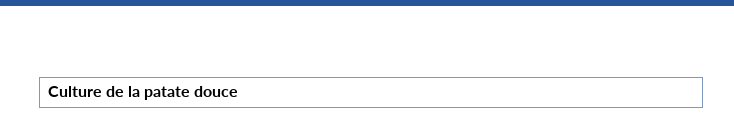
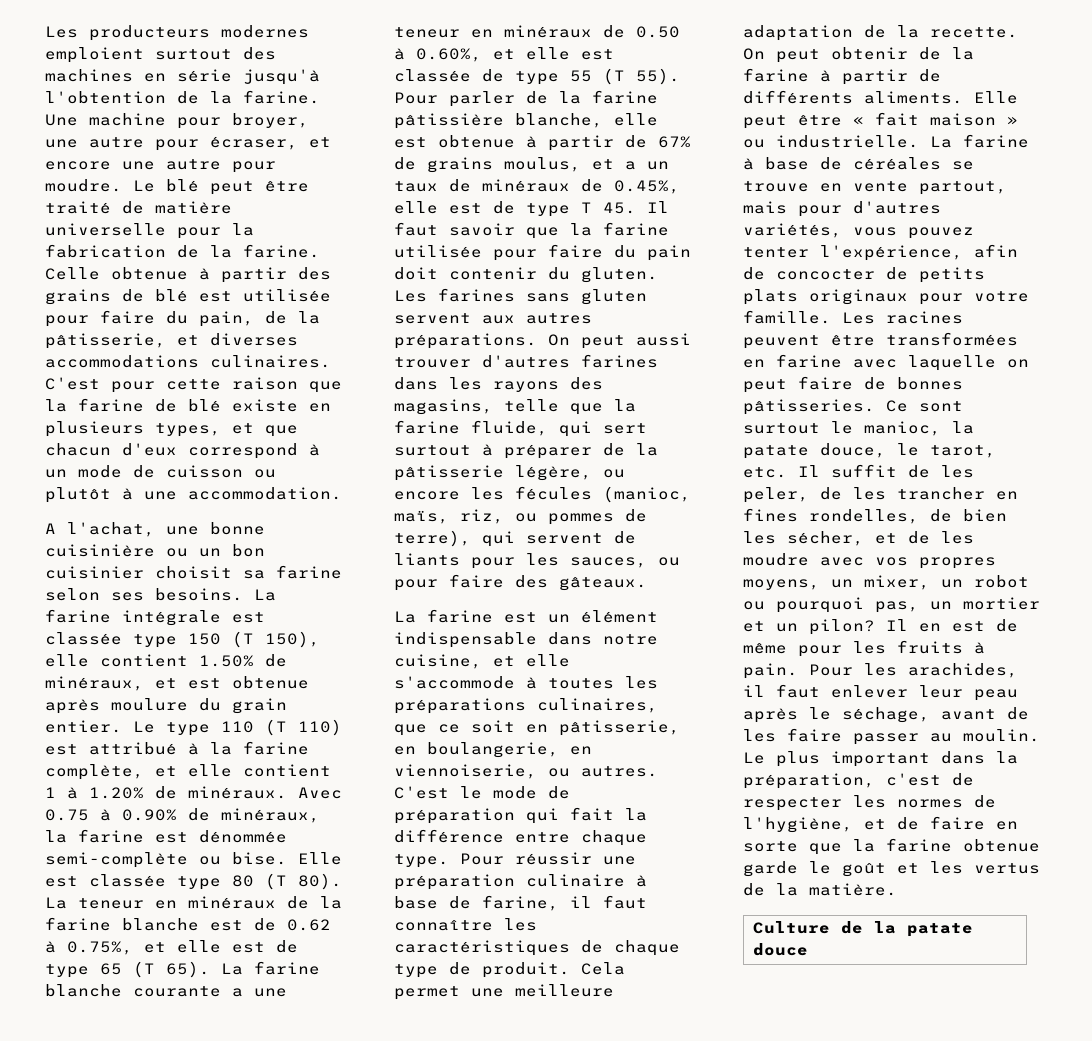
+ Les producteurs modernes emploient surtout des machines en série jusqu'à l'obtention de la farine. Une machine pour broyer, une autre pour écraser, et encore une autre pour moudre. Le blé peut être traité de matière universelle pour la fabrication de la farine. Celle obtenue à partir des grains de blé est utilisée pour faire du pain, de la pâtisserie, et diverses accommodations culinaires. C'est pour cette raison que la farine de blé existe en plusieurs types, et que chacun d'eux correspond à un mode de cuisson ou plutôt à une accommodation.
+ A l'achat, une bonne cuisinière ou un bon cuisinier choisit sa farine selon ses besoins. La farine intégrale est classée type 150 (T 150), elle contient 1.50% de minéraux, et est obtenue après moulure du grain entier. Le type 110 (T 110) est attribué à la farine complète, et elle contient 1 à 1.20% de minéraux. Avec 0.75 à 0.90% de minéraux, la farine est dénommée semi-complète ou bise. Elle est classée type 80 (T 80). La teneur en minéraux de la farine blanche est de 0.62 à 0.75%, et elle est de type 65 (T 65). La farine blanche courante a une teneur en minéraux de 0.50 à 0.60%, et elle est classée de type 55 (T 55). Pour parler de la farine pâtissière blanche, elle est obtenue à partir de 67% de grains moulus, et a un taux de minéraux de 0.45%, elle est de type T 45. Il faut savoir que la farine utilisée pour faire du pain doit contenir du gluten. Les farines sans gluten servent aux autres préparations. On peut aussi trouver d'autres farines dans les rayons des magasins, telle que la farine fluide, qui sert surtout à préparer de la pâtisserie légère, ou encore les fécules (manioc, maïs, riz, ou pommes de terre), qui servent de liants pour les sauces, ou pour faire des gâteaux.
+ La farine est un élément indispensable dans notre cuisine, et elle s'accommode à toutes les préparations culinaires, que ce soit en pâtisserie, en boulangerie, en viennoiserie, ou autres. C'est le mode de préparation qui fait la différence entre chaque type. Pour réussir une préparation culinaire à base de farine, il faut connaître les caractéristiques de chaque type de produit. Cela permet une meilleure adaptation de la recette. On peut obtenir de la farine à partir de différents aliments. Elle peut être « fait maison » ou industrielle. La farine à base de céréales se trouve en vente partout, mais pour d'autres variétés, vous pouvez tenter l'expérience, afin de concocter de petits plats originaux pour votre famille. Les racines peuvent être transformées en farine avec laquelle on peut faire de bonnes pâtisseries. Ce sont surtout le manioc, la patate douce, le tarot, etc. Il suffit de les peler, de les trancher en fines rondelles, de bien les sécher, et de les moudre avec vos propres moyens, un mixer, un robot ou pourquoi pas, un mortier et un pilon? Il en est de même pour les fruits à pain. Pour les arachides, il faut enlever leur peau après le séchage, avant de les faire passer au moulin. Le plus important dans la préparation, c'est de respecter les normes de l'hygiène, et de faire en sorte que la farine obtenue garde le goût et les vertus de la matière.

